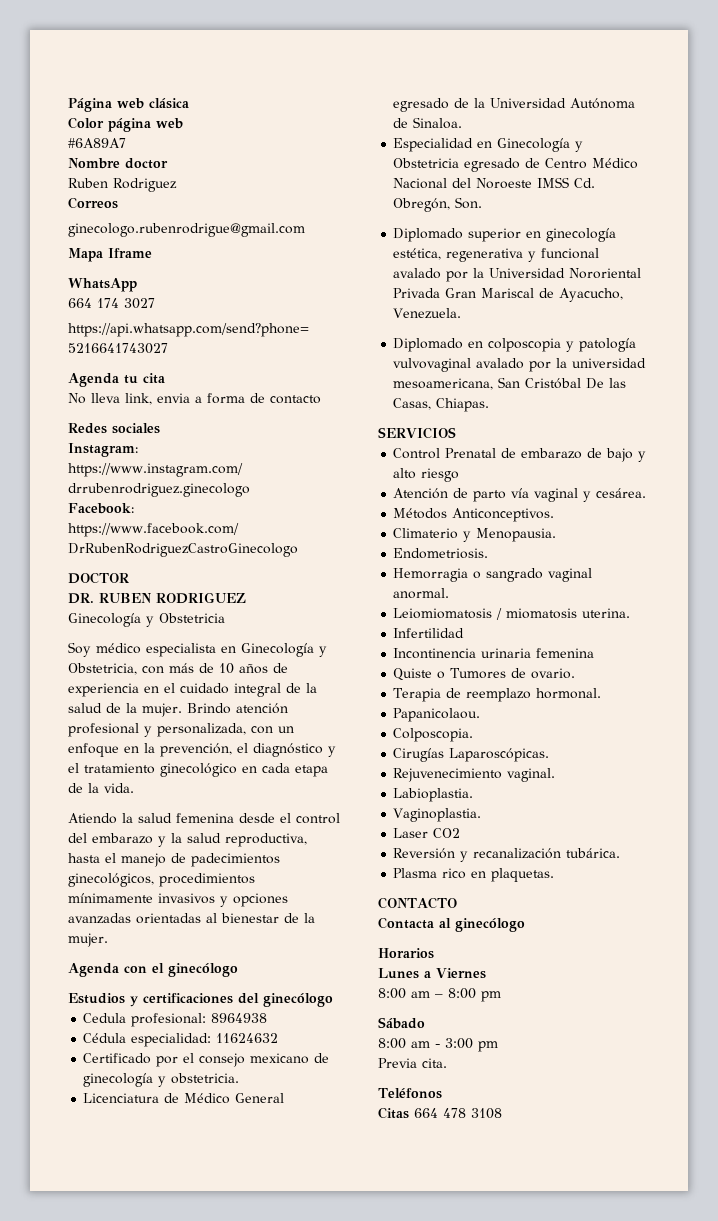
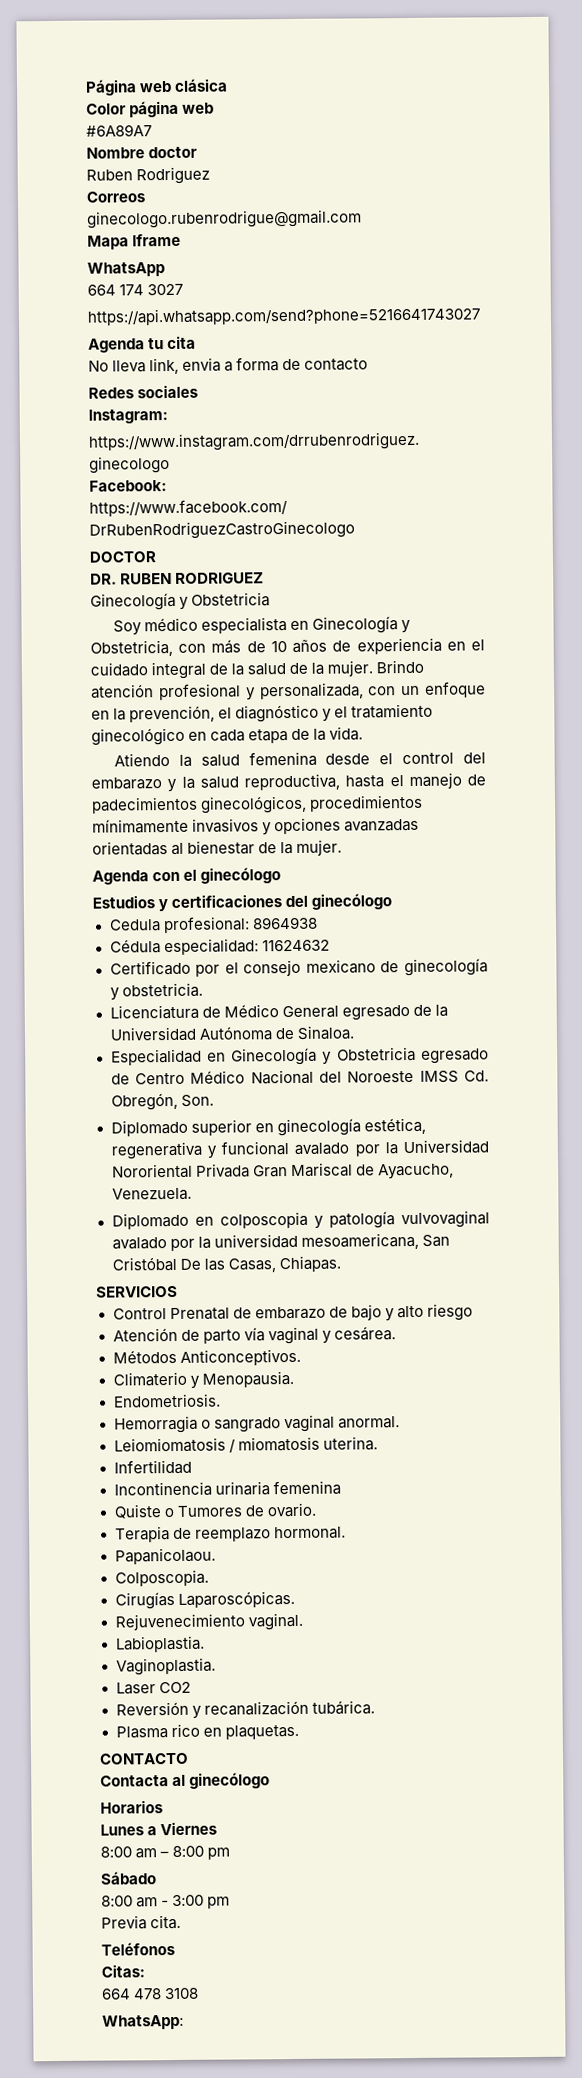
- Citas 664 478 3108
+ Citas:
+ 664 478 3108
+ WhatsApp:

